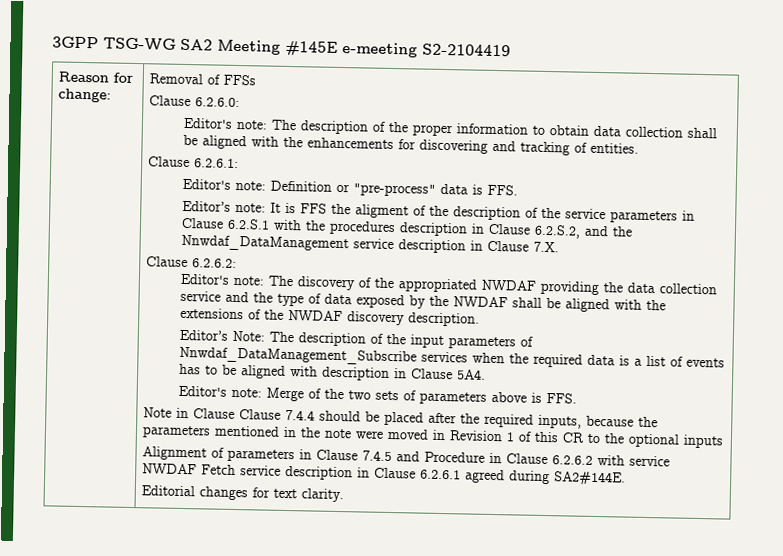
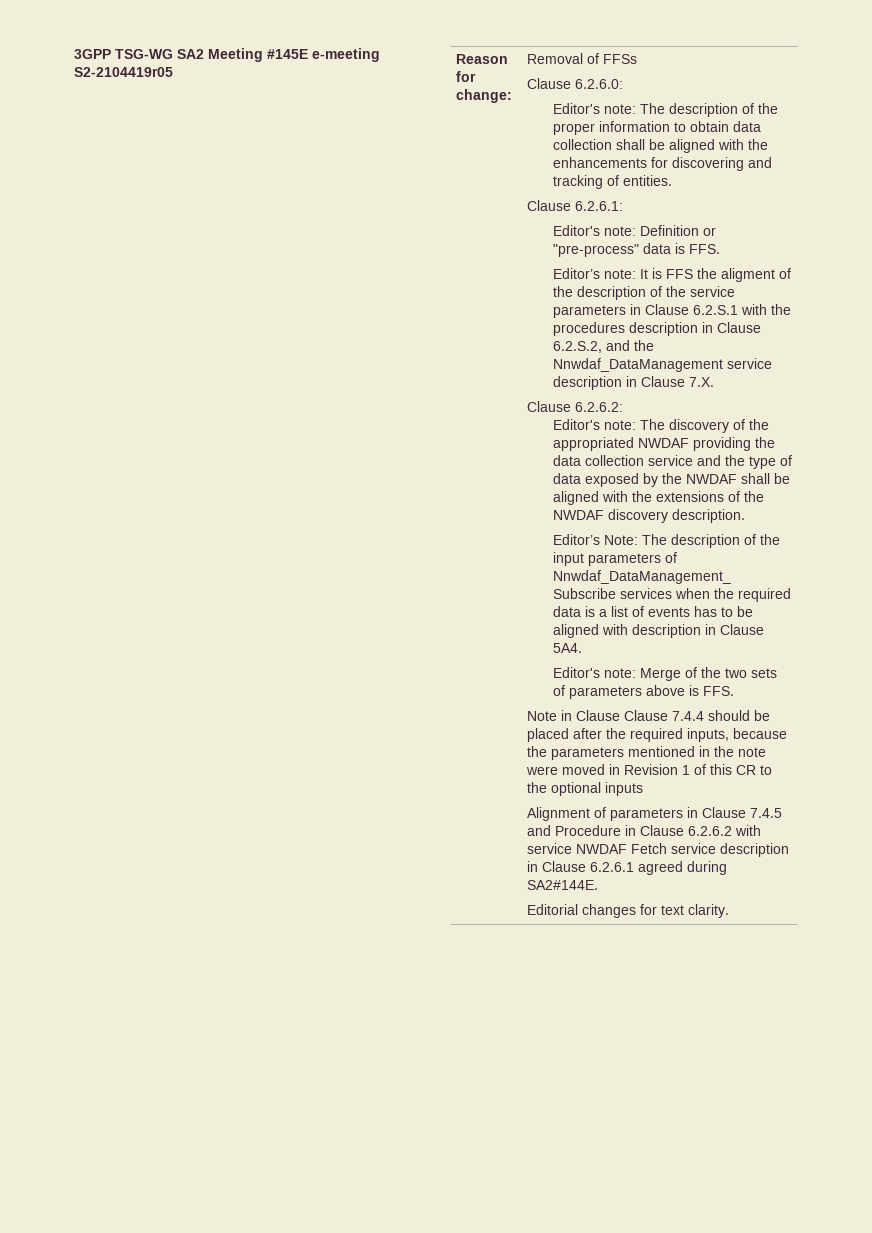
- 3GPP TSG-WG SA2 Meeting #145E e-meeting S2-2104419
+ 3GPP TSG-WG SA2 Meeting #145E e-meeting S2-2104419r05

